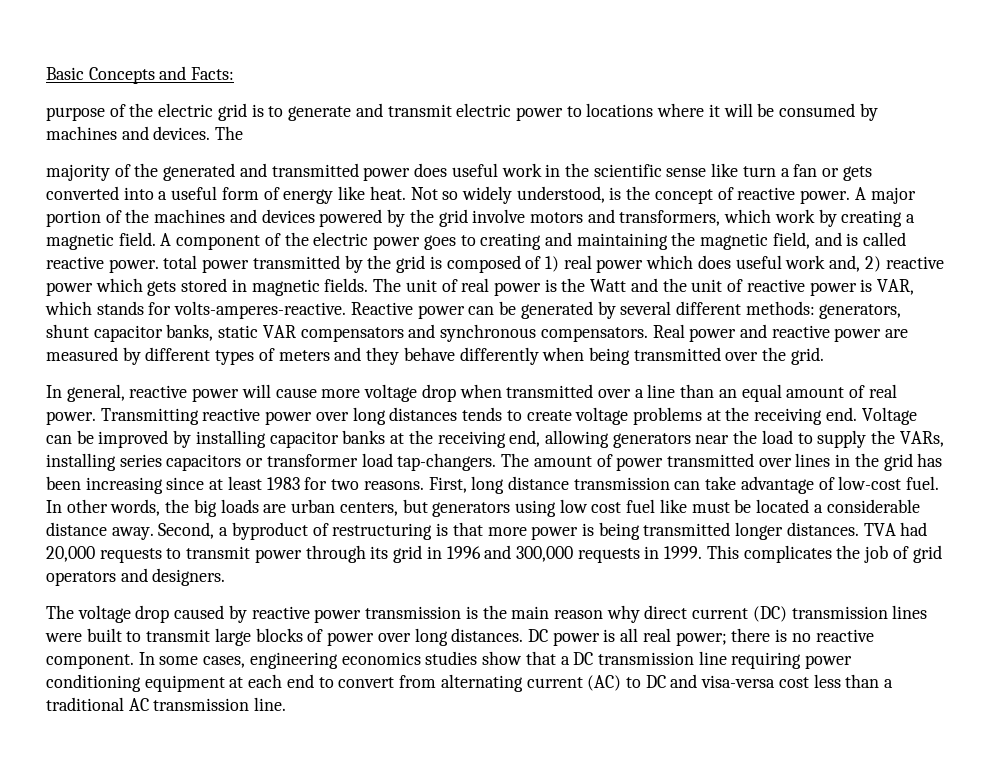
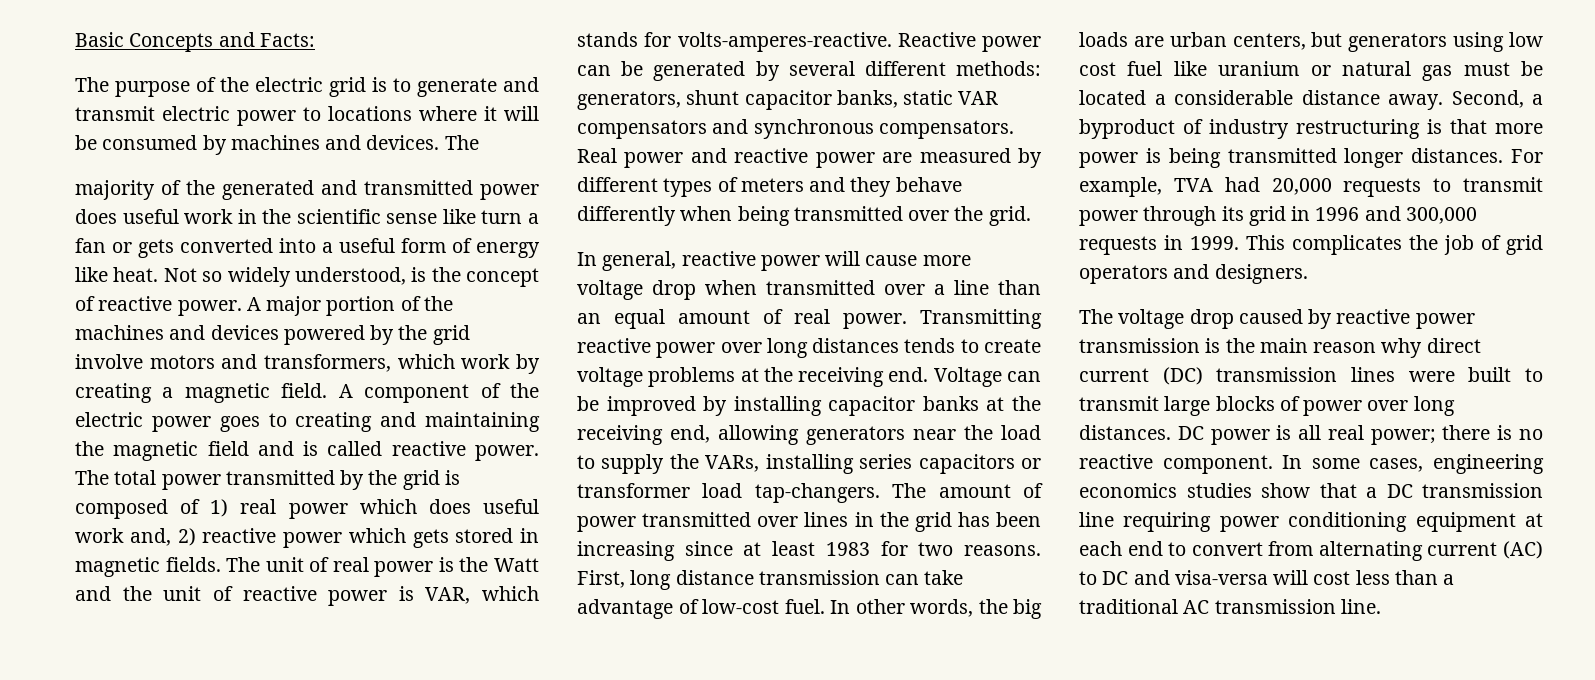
- purpose of the electric grid is to generate and transmit electric power to locations where it will be consumed by machines and devices.
+ The purpose of the electric grid is to generate and transmit electric power to locations where it will be consumed by machines and devices.
- A component of the electric power goes to creating and maintaining the magnetic field, and is called reactive power. total power transmitted by the grid is composed of 1) real power which does useful work and, 2) reactive power which gets stored in magnetic fields.
+ A component of the electric power goes to creating and maintaining the magnetic field and is called reactive power. The total power transmitted by the grid is composed of 1) real power which does useful work and, 2) reactive power which gets stored in magnetic fields.
- In other words, the big loads are urban centers, but generators using low cost fuel like must be located a considerable distance away.
+ In other words, the big loads are urban centers, but generators using low cost fuel like uranium or natural gas must be located a considerable distance away.
- Second, a byproduct of restructuring is that more power is being transmitted longer distances.
+ Second, a byproduct of industry restructuring is that more power is being transmitted longer distances.
- TVA had 20,000 requests to transmit power through its grid in 1996 and 300,000 requests in 1999.
+ For example, TVA had 20,000 requests to transmit power through its grid in 1996 and 300,000 requests in 1999.
- In some cases, engineering economics studies show that a DC transmission line requiring power conditioning equipment at each end to convert from alternating current (AC) to DC and visa-versa cost less than a traditional AC transmission line.
+ In some cases, engineering economics studies show that a DC transmission line requiring power conditioning equipment at each end to convert from alternating current (AC) to DC and visa-versa will cost less than a traditional AC transmission line.

